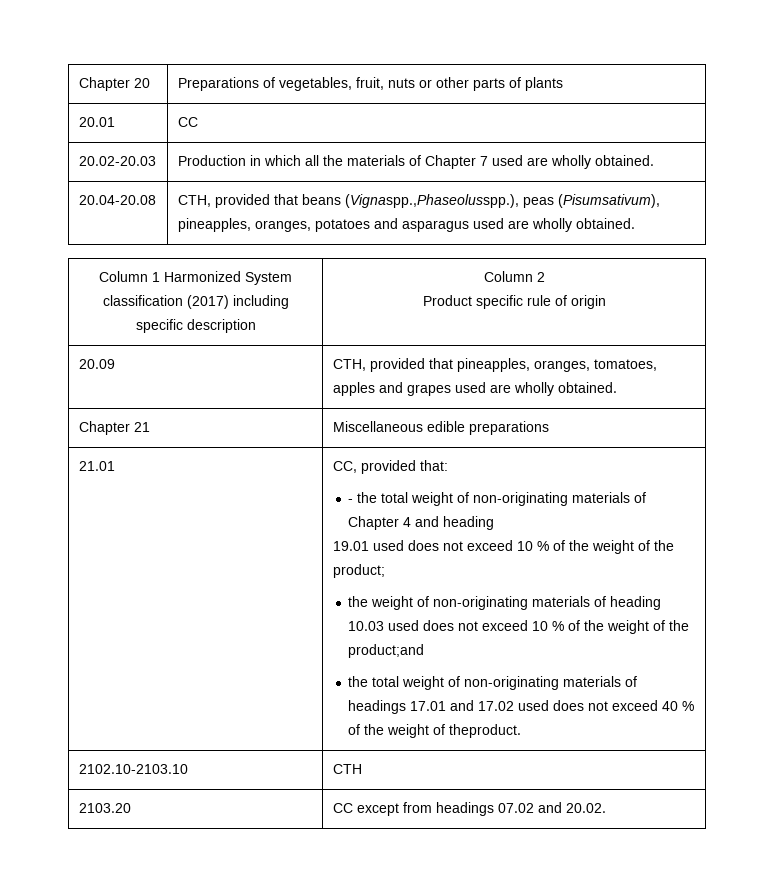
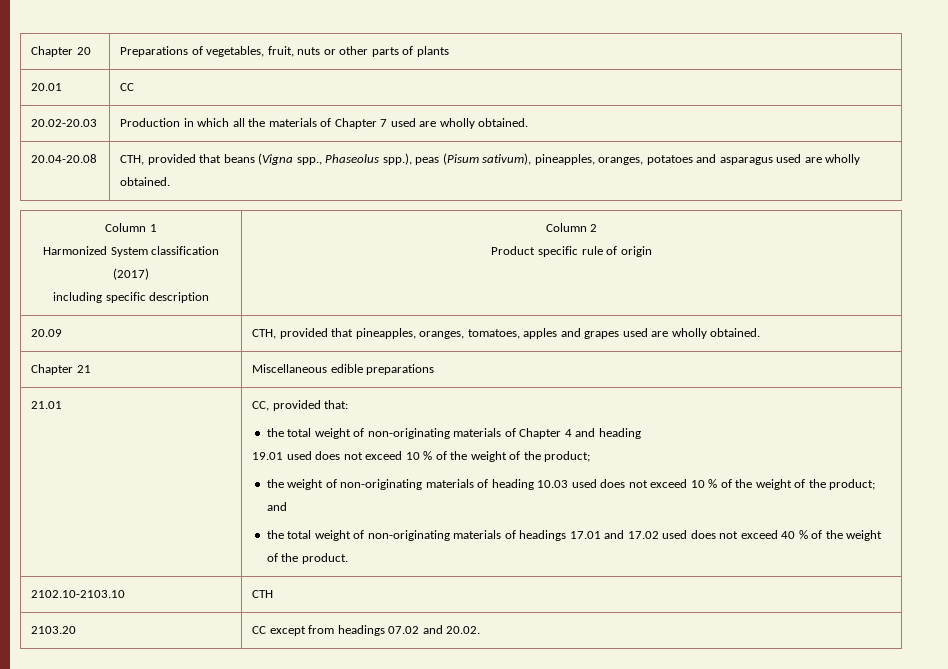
- 20.04-20.08 | CTH, provided that beans (Vignaspp.,Phaseolusspp.), peas (Pisumsativum), pineapples, oranges, potatoes and asparagus used are wholly obtained.
+ 20.04-20.08 | CTH, provided that beans (Vigna spp., Phaseolus spp.), peas (Pisum sativum), pineapples, oranges, potatoes and asparagus used are wholly obtained.
- Column 1 Harmonized System classification (2017) including specific description | Column 2
+ Column 1
+ Harmonized System classification (2017)
+ including specific description | Column 2
- - the total weight of non-originating materials of Chapter 4 and heading
+ the total weight of non-originating materials of Chapter 4 and heading
- the weight of non-originating materials of heading 10.03 used does not exceed 10 % of the weight of the product;and
+ the weight of non-originating materials of heading 10.03 used does not exceed 10 % of the weight of the product; and
- the total weight of non-originating materials of headings 17.01 and 17.02 used does not exceed 40 % of the weight of theproduct.
+ the total weight of non-originating materials of headings 17.01 and 17.02 used does not exceed 40 % of the weight of the product.

